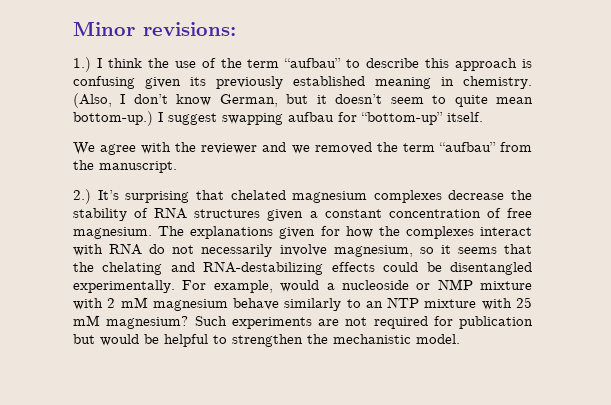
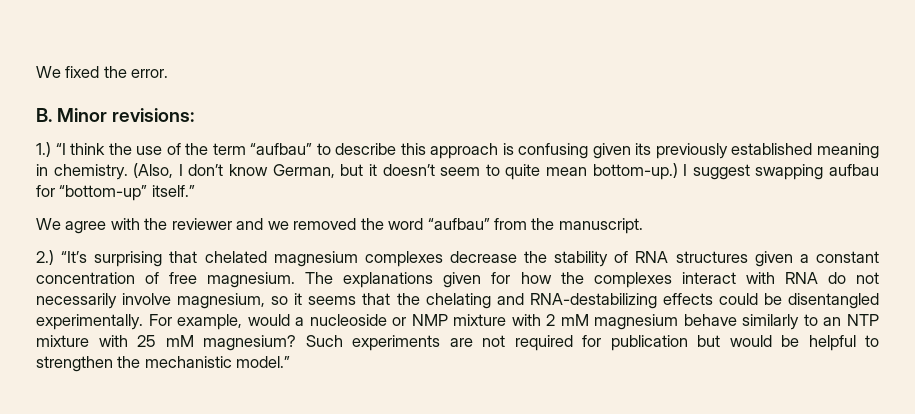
- Minor revisions:
+ We fixed the error.
+ B. Minor revisions:
- 1.) I think the use of the term “aufbau” to describe this approach is confusing given its previously established meaning in chemistry.
+ 1.) “I think the use of the term “aufbau” to describe this approach is confusing given its previously established meaning in chemistry.
- I suggest swapping aufbau for “bottom-up” itself.
+ I suggest swapping aufbau for “bottom-up” itself.”
- We agree with the reviewer and we removed the term “aufbau” from the manuscript.
+ We agree with the reviewer and we removed the word “aufbau” from the manuscript.
- 2.) It’s surprising that chelated magnesium complexes decrease the stability of RNA structures given a constant concentration of free magnesium.
+ 2.) “It’s surprising that chelated magnesium complexes decrease the stability of RNA structures given a constant concentration of free magnesium.
- Such experiments are not required for publication but would be helpful to strengthen the mechanistic model.
+ Such experiments are not required for publication but would be helpful to strengthen the mechanistic model.”

